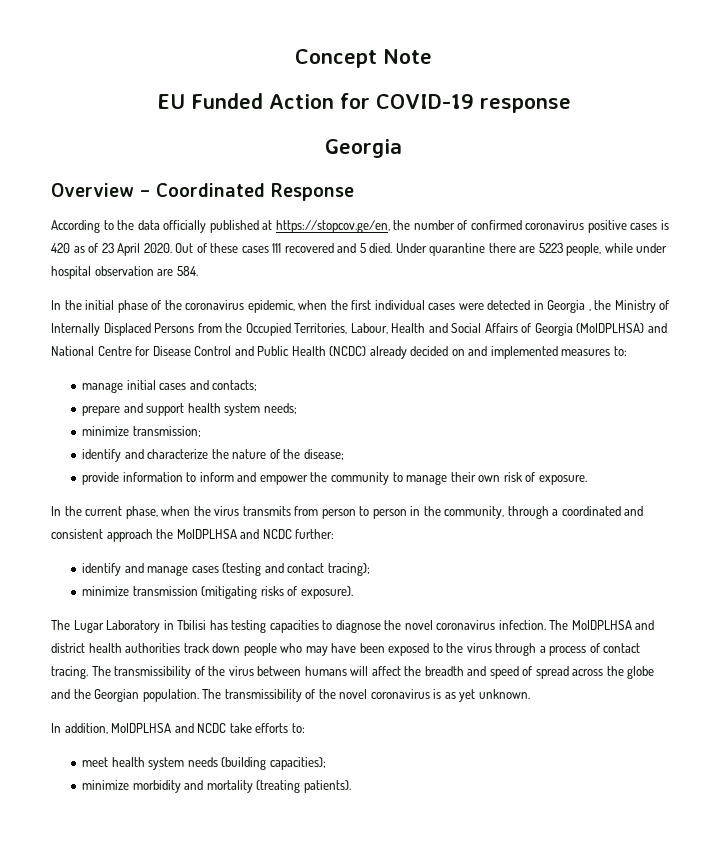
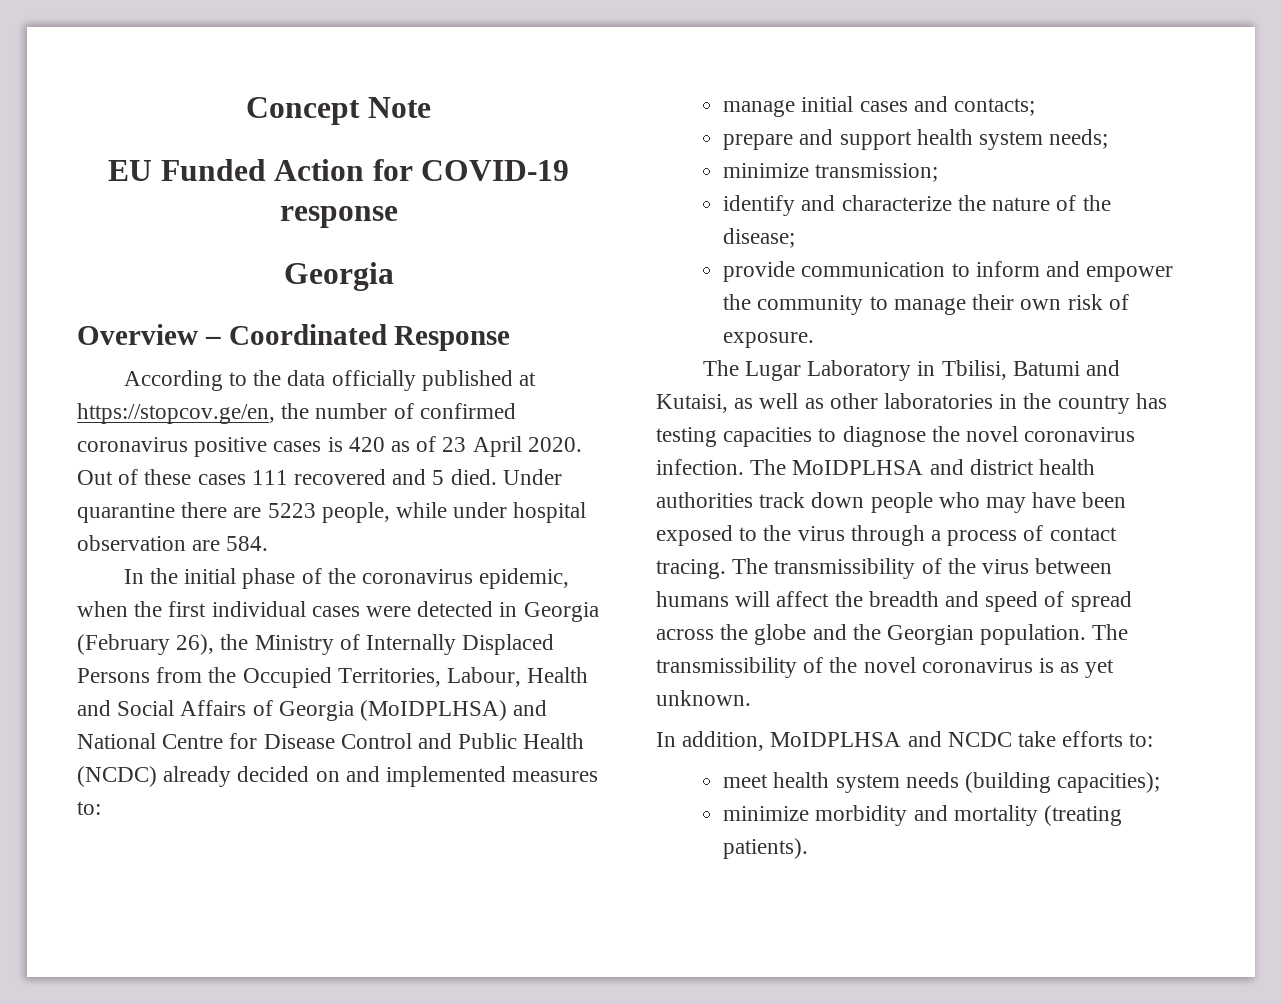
- In the initial phase of the coronavirus epidemic, when the first individual cases were detected in Georgia , the Ministry of Internally Displaced Persons from the Occupied Territories, Labour, Health and Social Affairs of Georgia (MoIDPLHSA) and National Centre for Disease Control and Public Health (NCDC) already decided on and implemented measures to:
+ In the initial phase of the coronavirus epidemic, when the first individual cases were detected in Georgia (February 26), the Ministry of Internally Displaced Persons from the Occupied Territories, Labour, Health and Social Affairs of Georgia (MoIDPLHSA) and National Centre for Disease Control and Public Health (NCDC) already decided on and implemented measures to:
- provide information to inform and empower the community to manage their own risk of exposure.
+ provide communication to inform and empower the community to manage their own risk of exposure.
- In the current phase, when the virus transmits from person to person in the community, through a coordinated and consistent approach the MoIDPLHSA and NCDC further:
- identify and manage cases (testing and contact tracing);
- minimize transmission (mitigating risks of exposure).
- The Lugar Laboratory in Tbilisi has testing capacities to diagnose the novel coronavirus infection.
+ The Lugar Laboratory in Tbilisi, Batumi and Kutaisi, as well as other laboratories in the country has testing capacities to diagnose the novel coronavirus infection.

